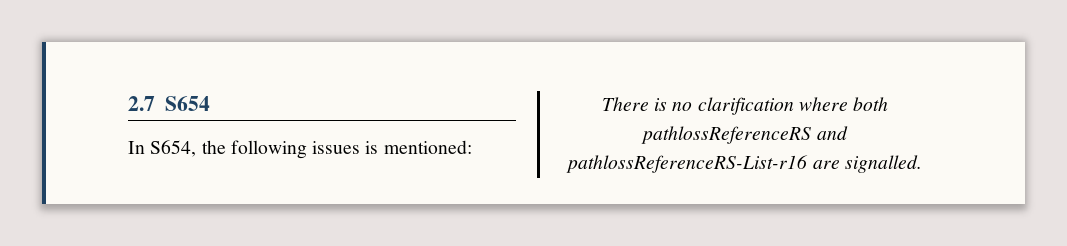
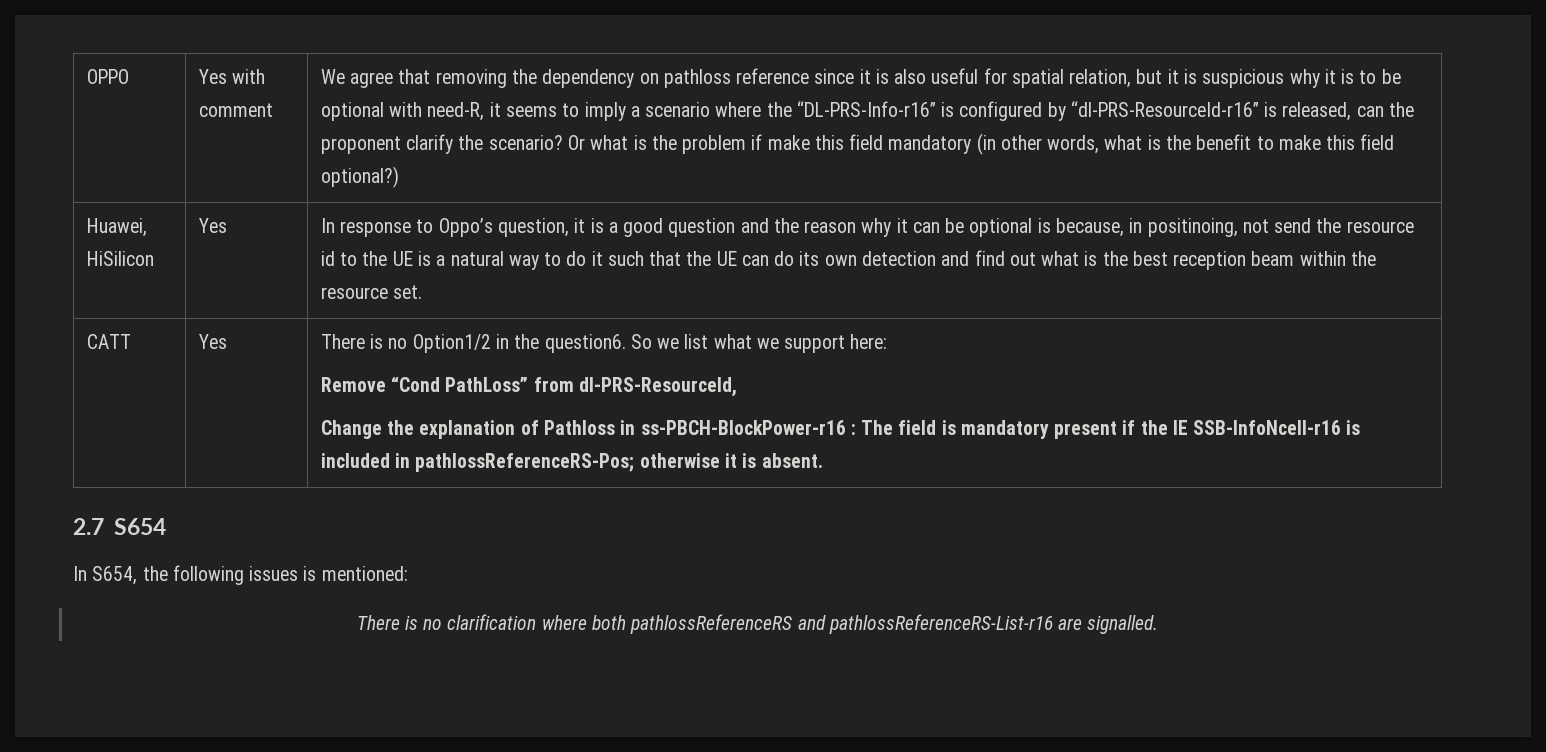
+ OPPO | Yes with comment | We agree that removing the dependency on pathloss reference since it is also useful for spatial relation, but it is suspicious why it is to be optional with need-R, it seems to imply a scenario where the “DL-PRS-Info-r16” is configured by “dl-PRS-ResourceId-r16” is released, can the proponent clarify the scenario? Or what is the problem if make this field mandatory (in other words, what is the benefit to make this field optional?)
+ Huawei, HiSilicon | Yes | In response to Oppo’s question, it is a good question and the reason why it can be optional is because, in positinoing, not send the resource id to the UE is a natural way to do it such that the UE can do its own detection and find out what is the best reception beam within the resource set.
+ CATT | Yes | There is no Option1/2 in the question6. So we list what we support here:
+ Remove “Cond PathLoss” from dl-PRS-ResourceId,
+ Change the explanation of Pathloss in ss-PBCH-BlockPower-r16 : The field is mandatory present if the IE SSB-InfoNcell-r16 is included in pathlossReferenceRS-Pos; otherwise it is absent.

